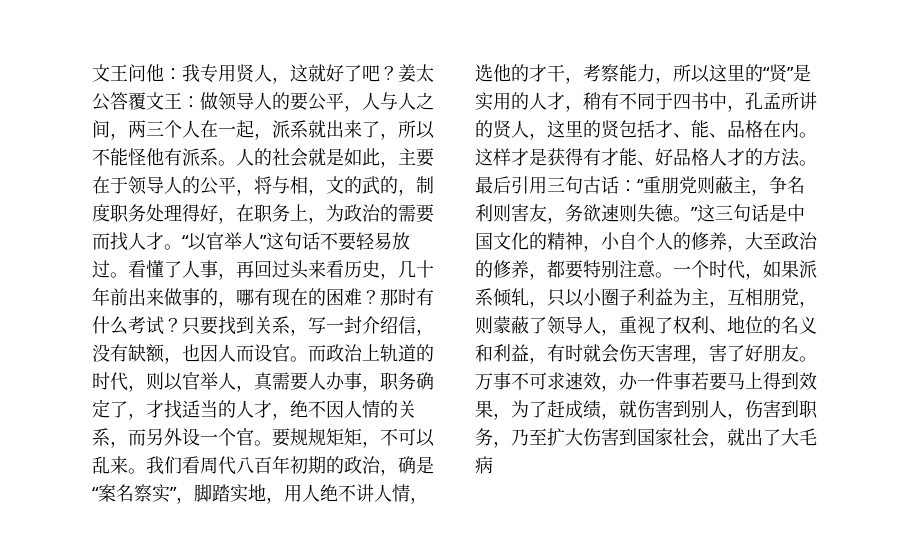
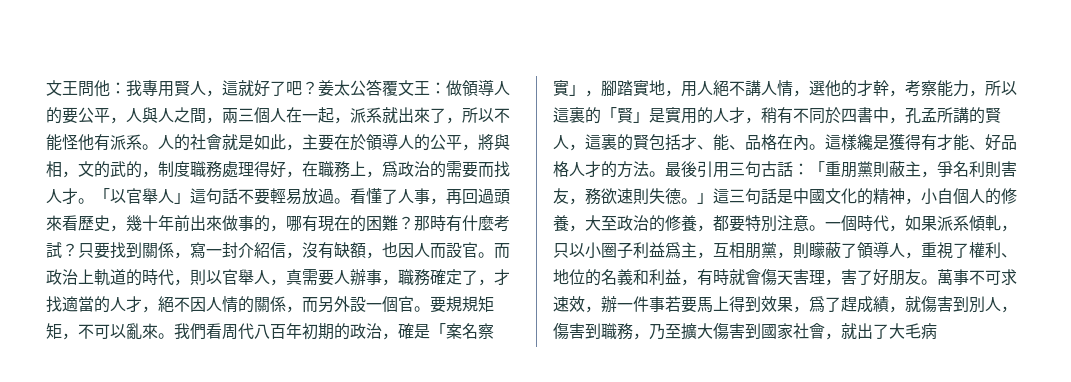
- 文王问他：我专用贤人，这就好了吧？
+ 文王問他：我專用賢人，這就好了吧？
- 姜太公答覆文王：做领导人的要公平，人与人之间，两三个人在一起，派系就出来了，所以不能怪他有派系。
+ 姜太公答覆文王：做領導人的要公平，人與人之間，兩三個人在一起，派系就出來了，所以不能怪他有派系。
- 人的社会就是如此，主要在于领导人的公平，将与相，文的武的，制度职务处理得好，在职务上，为政治的需要而找人才。
+ 人的社會就是如此，主要在於領導人的公平，將與相，文的武的，制度職務處理得好，在職務上，爲政治的需要而找人才。
- “以官举人”这句话不要轻易放过。
+ 「以官舉人」這句話不要輕易放過。
- 看懂了人事，再回过头来看历史，几十年前出来做事的，哪有现在的困难？那时有什么考试？只要找到关系，写一封介绍信，没有缺额，也因人而设官。
+ 看懂了人事，再回過頭來看歷史，幾十年前出來做事的，哪有現在的困難？那時有什麼考試？只要找到關係，寫一封介紹信，沒有缺額，也因人而設官。
- 而政治上轨道的时代，则以官举人，真需要人办事，职务确定了，才找适当的人才，绝不因人情的关系，而另外设一个官。要规规矩矩，不可以乱来。我们看周代八百年初期的政治，确是“案名察实”，脚踏实地，用人绝不讲人情，选他的才干，考察能力，所以这里的“贤”是实用的人才，稍有不同于四书中，孔孟所讲的贤人，这里的贤包括才、能、品格在内。这样才是获得有才能、好品格人才的方法。
+ 而政治上軌道的時代，則以官舉人，真需要人辦事，職務確定了，才找適當的人才，絕不因人情的關係，而另外設一個官。要規規矩矩，不可以亂來。我們看周代八百年初期的政治，確是「案名察實」，腳踏實地，用人絕不講人情，選他的才幹，考察能力，所以這裏的「賢」是實用的人才，稍有不同於四書中，孔孟所講的賢人，這裏的賢包括才、能、品格在內。這樣纔是獲得有才能、好品格人才的方法。
- 最后引用三句古话：“重朋党则蔽主，争名利则害友，务欲速则失德。”这三句话是中国文化的精神，小自个人的修养，大至政治的修养，都要特别注意。
+ 最後引用三句古話：「重朋黨則蔽主，爭名利則害友，務欲速則失德。」這三句話是中國文化的精神，小自個人的修養，大至政治的修養，都要特別注意。
- 一个时代，如果派系倾轧，只以小圈子利益为主，互相朋党，则蒙蔽了领导人，重视了权利、地位的名义和利益，有时就会伤天害理，害了好朋友。
+ 一個時代，如果派系傾軋，只以小圈子利益爲主，互相朋黨，則矇蔽了領導人，重視了權利、地位的名義和利益，有時就會傷天害理，害了好朋友。
- 万事不可求速效，办一件事若要马上得到效果，为了赶成绩，就伤害到别人，伤害到职务，乃至扩大伤害到国家社会，就出了大毛病
+ 萬事不可求速效，辦一件事若要馬上得到效果，爲了趕成績，就傷害到別人，傷害到職務，乃至擴大傷害到國家社會，就出了大毛病

